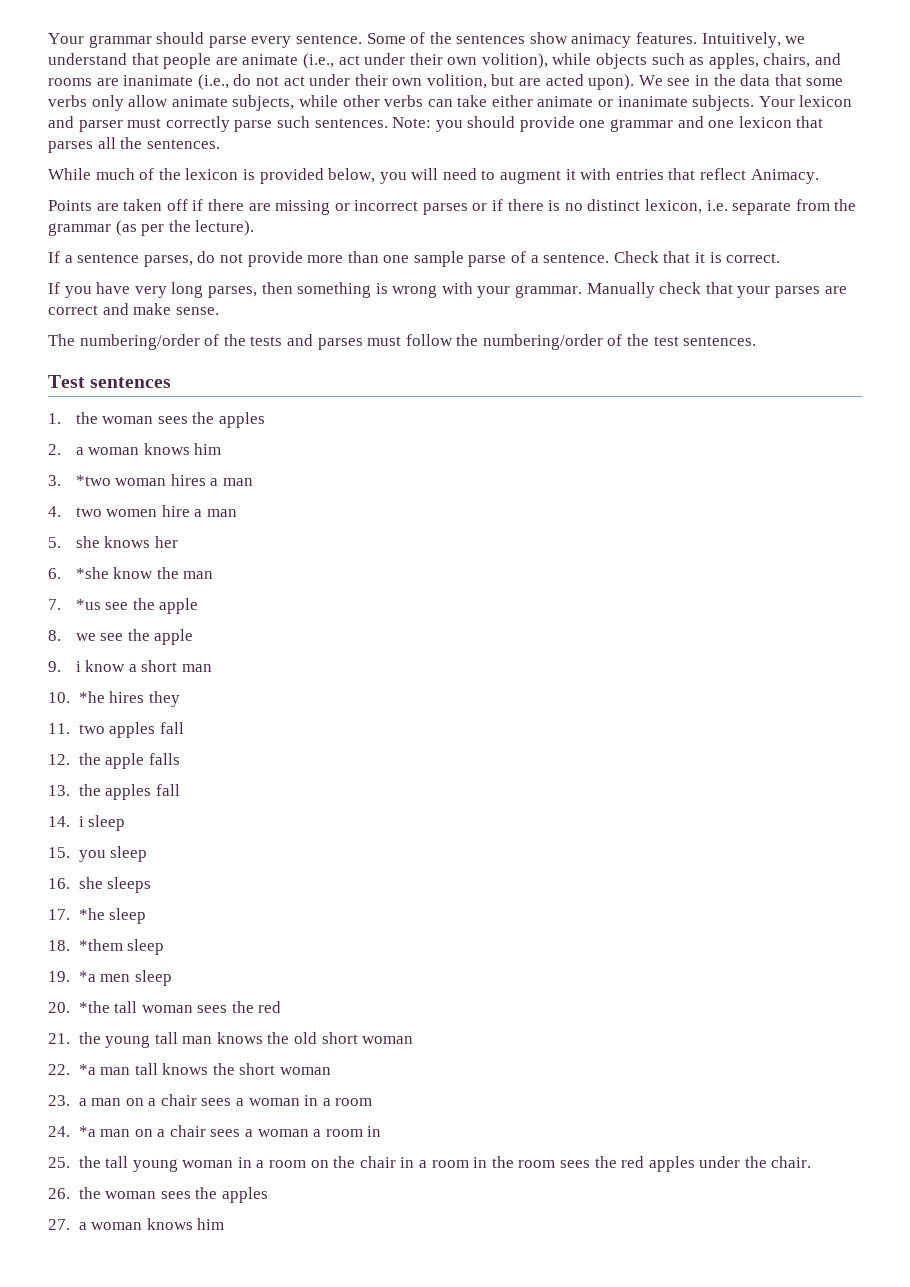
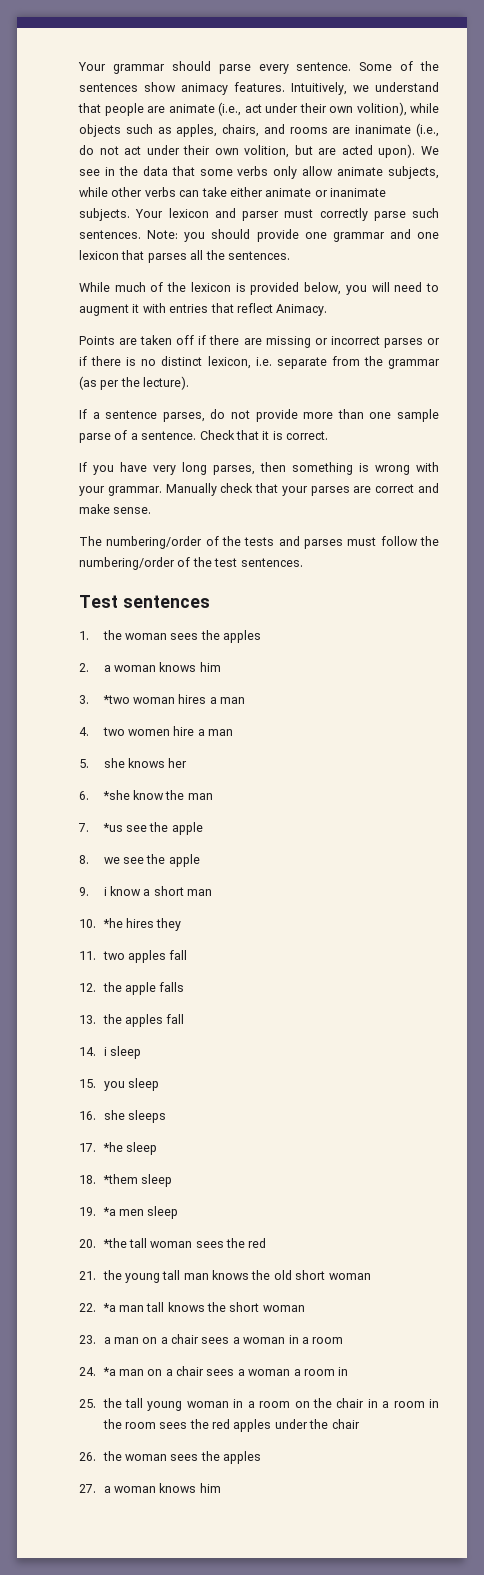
- 25. the tall young woman in a room on the chair in a room in the room sees the red apples under the chair.
+ 25. the tall young woman in a room on the chair in a room in the room sees the red apples under the chair

